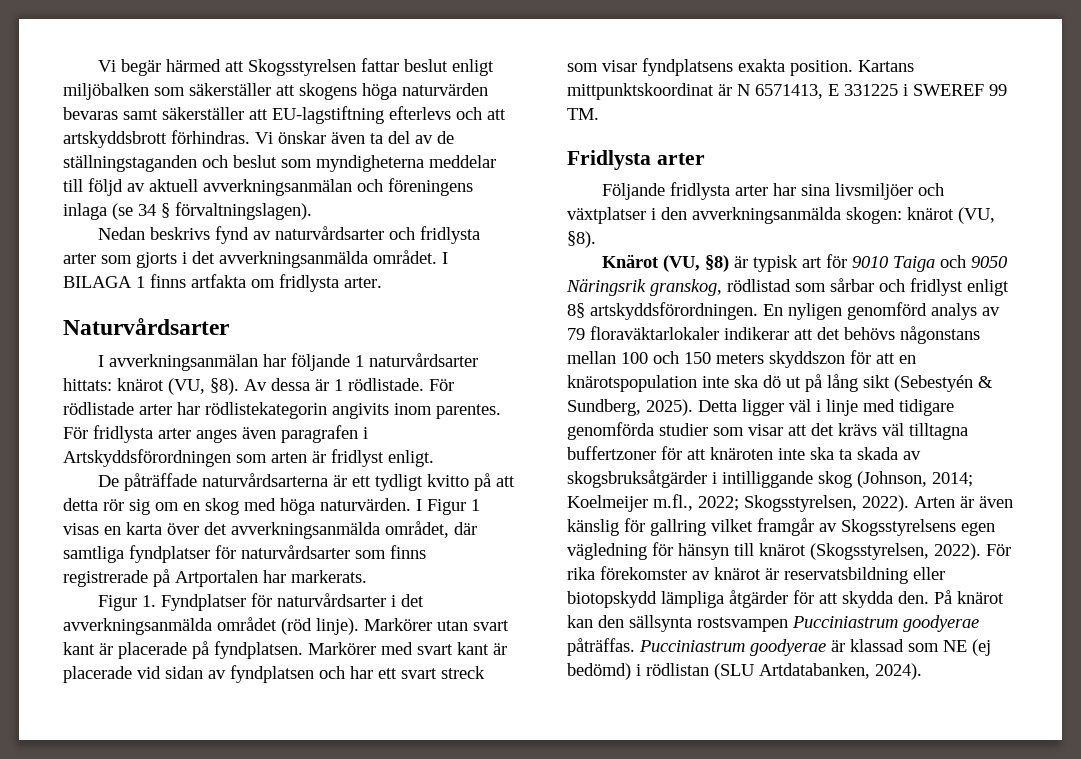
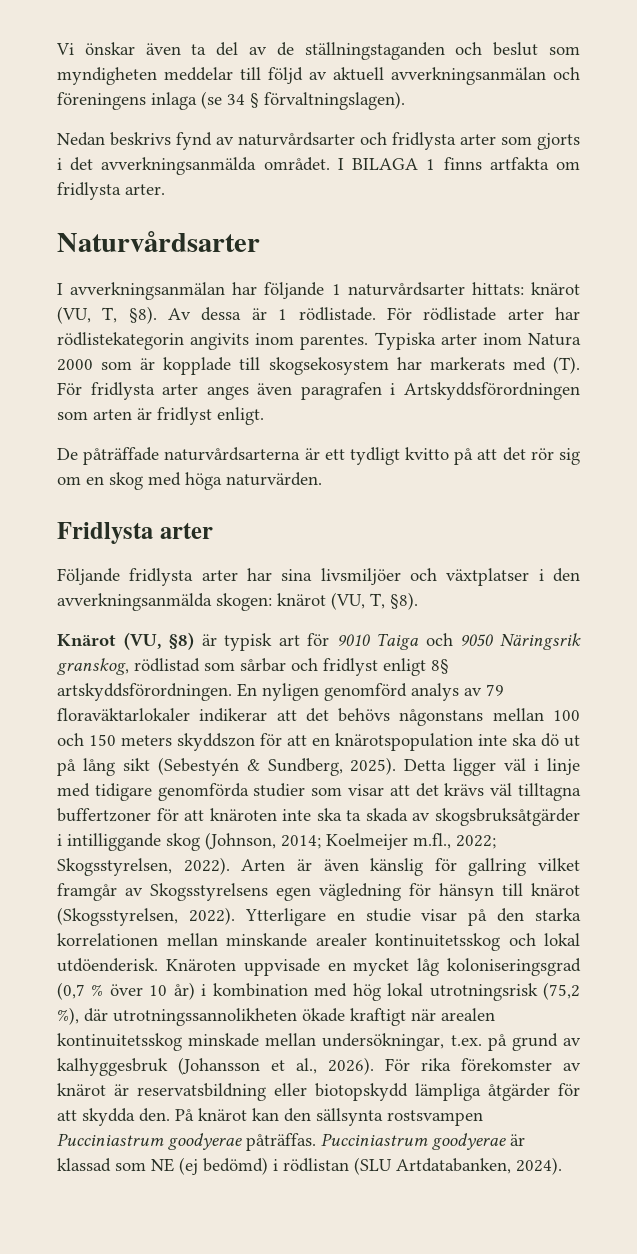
- Vi begär härmed att Skogsstyrelsen fattar beslut enligt miljöbalken som säkerställer att skogens höga naturvärden bevaras samt säkerställer att EU-lagstiftning efterlevs och att artskyddsbrott förhindras. Vi önskar även ta del av de ställningstaganden och beslut som myndigheterna meddelar till följd av aktuell avverkningsanmälan och föreningens inlaga (se 34 § förvaltningslagen).
+ Vi önskar även ta del av de ställningstaganden och beslut som myndigheten meddelar till följd av aktuell avverkningsanmälan och föreningens inlaga (se 34 § förvaltningslagen).
- I avverkningsanmälan har följande 1 naturvårdsarter hittats: knärot (VU, §8).
+ I avverkningsanmälan har följande 1 naturvårdsarter hittats: knärot (VU, T, §8).
- För fridlysta arter anges även paragrafen i Artskyddsförordningen som arten är fridlyst enligt.
+ Typiska arter inom Natura 2000 som är kopplade till skogsekosystem har markerats med (T). För fridlysta arter anges även paragrafen i Artskyddsförordningen som arten är fridlyst enligt.
- De påträffade naturvårdsarterna är ett tydligt kvitto på att detta rör sig om en skog med höga naturvärden. I Figur 1 visas en karta över det avverkningsanmälda området, där samtliga fyndplatser för naturvårdsarter som finns registrerade på Artportalen har markerats.
- Figur 1. Fyndplatser för naturvårdsarter i det avverkningsanmälda området (röd linje). Markörer utan svart kant är placerade på fyndplatsen. Markörer med svart kant är placerade vid sidan av fyndplatsen och har ett svart streck som visar fyndplatsens exakta position. Kartans mittpunktskoordinat är N 6571413, E 331225 i SWEREF 99 TM.
+ De påträffade naturvårdsarterna är ett tydligt kvitto på att det rör sig om en skog med höga naturvärden.
- Följande fridlysta arter har sina livsmiljöer och växtplatser i den avverkningsanmälda skogen: knärot (VU, §8).
+ Följande fridlysta arter har sina livsmiljöer och växtplatser i den avverkningsanmälda skogen: knärot (VU, T, §8).
+ Ytterligare en studie visar på den starka korrelationen mellan minskande arealer kontinuitetsskog och lokal utdöenderisk. Knäroten uppvisade en mycket låg koloniseringsgrad (0,7 % över 10 år) i kombination med hög lokal utrotningsrisk (75,2 %), där utrotningssannolikheten ökade kraftigt när arealen kontinuitetsskog minskade mellan undersökningar, t.ex. på grund av kalhyggesbruk (Johansson et al., 2026).

